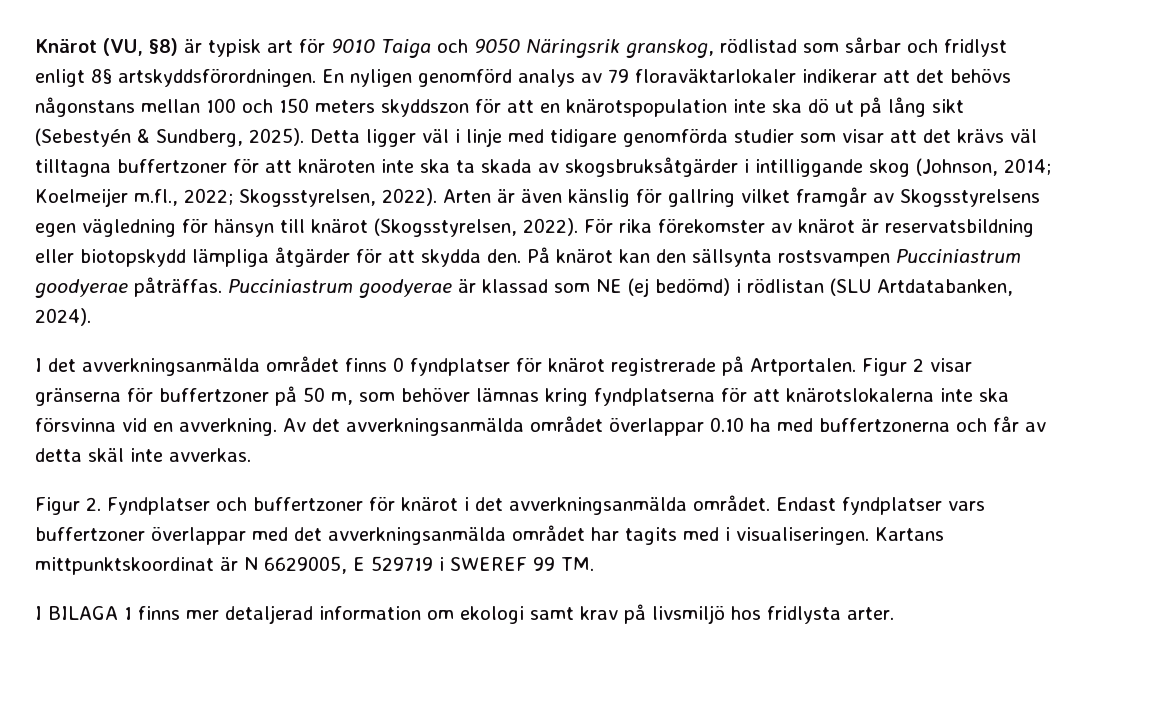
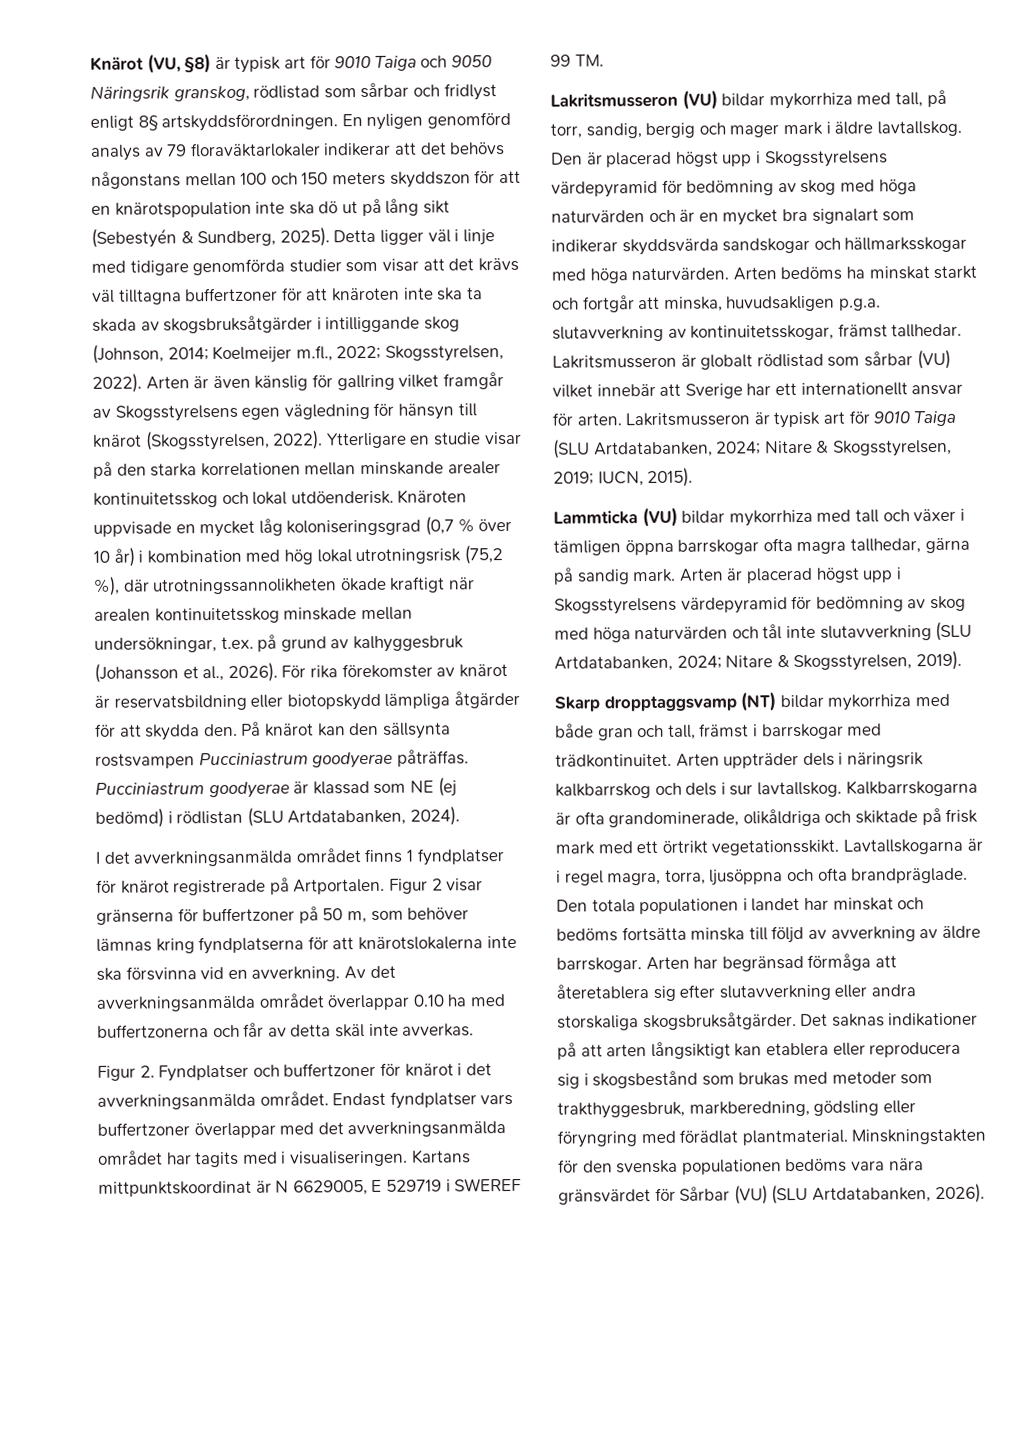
+ Ytterligare en studie visar på den starka korrelationen mellan minskande arealer kontinuitetsskog och lokal utdöenderisk. Knäroten uppvisade en mycket låg koloniseringsgrad (0,7 % över 10 år) i kombination med hög lokal utrotningsrisk (75,2 %), där utrotningssannolikheten ökade kraftigt när arealen kontinuitetsskog minskade mellan undersökningar, t.ex. på grund av kalhyggesbruk (Johansson et al., 2026).
- I det avverkningsanmälda området finns 0 fyndplatser för knärot registrerade på Artportalen.
+ I det avverkningsanmälda området finns 1 fyndplatser för knärot registrerade på Artportalen.
- I BILAGA 1 finns mer detaljerad information om ekologi samt krav på livsmiljö hos fridlysta arter.
+ Lakritsmusseron (VU) bildar mykorrhiza med tall, på torr, sandig, bergig och mager mark i äldre lavtallskog. Den är placerad högst upp i Skogsstyrelsens värdepyramid för bedömning av skog med höga naturvärden och är en mycket bra signalart som indikerar skyddsvärda sandskogar och hällmarksskogar med höga naturvärden. Arten bedöms ha minskat starkt och fortgår att minska, huvudsakligen p.g.a. slutavverkning av kontinuitetsskogar, främst tallhedar. Lakritsmusseron är globalt rödlistad som sårbar (VU) vilket innebär att Sverige har ett internationellt ansvar för arten. Lakritsmusseron är typisk art för 9010 Taiga (SLU Artdatabanken, 2024; Nitare & Skogsstyrelsen, 2019; IUCN, 2015).
+ Lammticka (VU) bildar mykorrhiza med tall och växer i tämligen öppna barrskogar ofta magra tallhedar, gärna på sandig mark. Arten är placerad högst upp i Skogsstyrelsens värdepyramid för bedömning av skog med höga naturvärden och tål inte slutavverkning (SLU Artdatabanken, 2024; Nitare & Skogsstyrelsen, 2019).
+ Skarp dropptaggsvamp (NT) bildar mykorrhiza med både gran och tall, främst i barrskogar med trädkontinuitet. Arten uppträder dels i näringsrik kalkbarrskog och dels i sur lavtallskog. Kalkbarrskogarna är ofta grandominerade, olikåldriga och skiktade på frisk mark med ett örtrikt vegetationsskikt. Lavtallskogarna är i regel magra, torra, ljusöppna och ofta brandpräglade. Den totala populationen i landet har minskat och bedöms fortsätta minska till följd av avverkning av äldre barrskogar. Arten har begränsad förmåga att återetablera sig efter slutavverkning eller andra storskaliga skogsbruksåtgärder. Det saknas indikationer på att arten långsiktigt kan etablera eller reproducera sig i skogsbestånd som brukas med metoder som trakthyggesbruk, markberedning, gödsling eller föryngring med förädlat plantmaterial. Minskningstakten för den svenska populationen bedöms vara nära gränsvärdet för Sårbar (VU) (SLU Artdatabanken, 2026).

